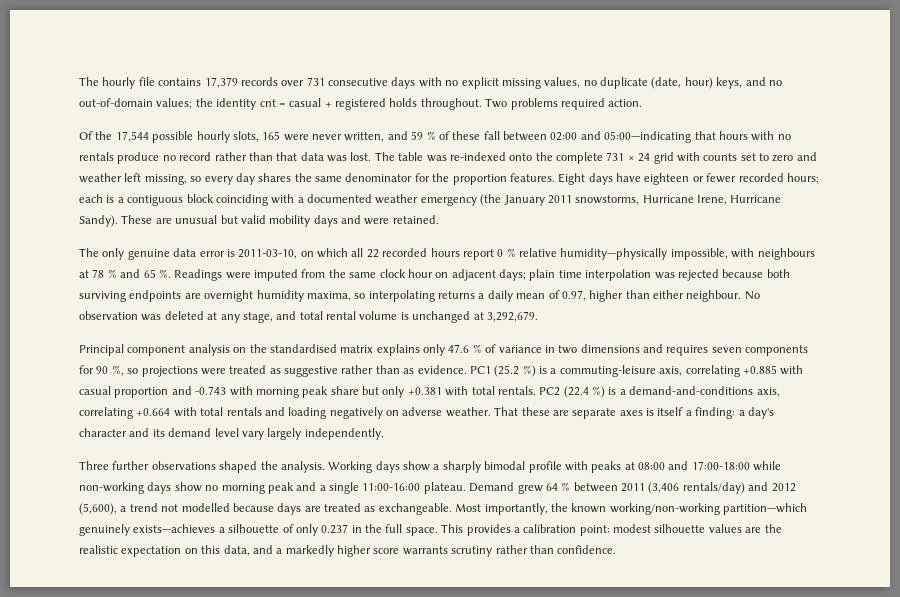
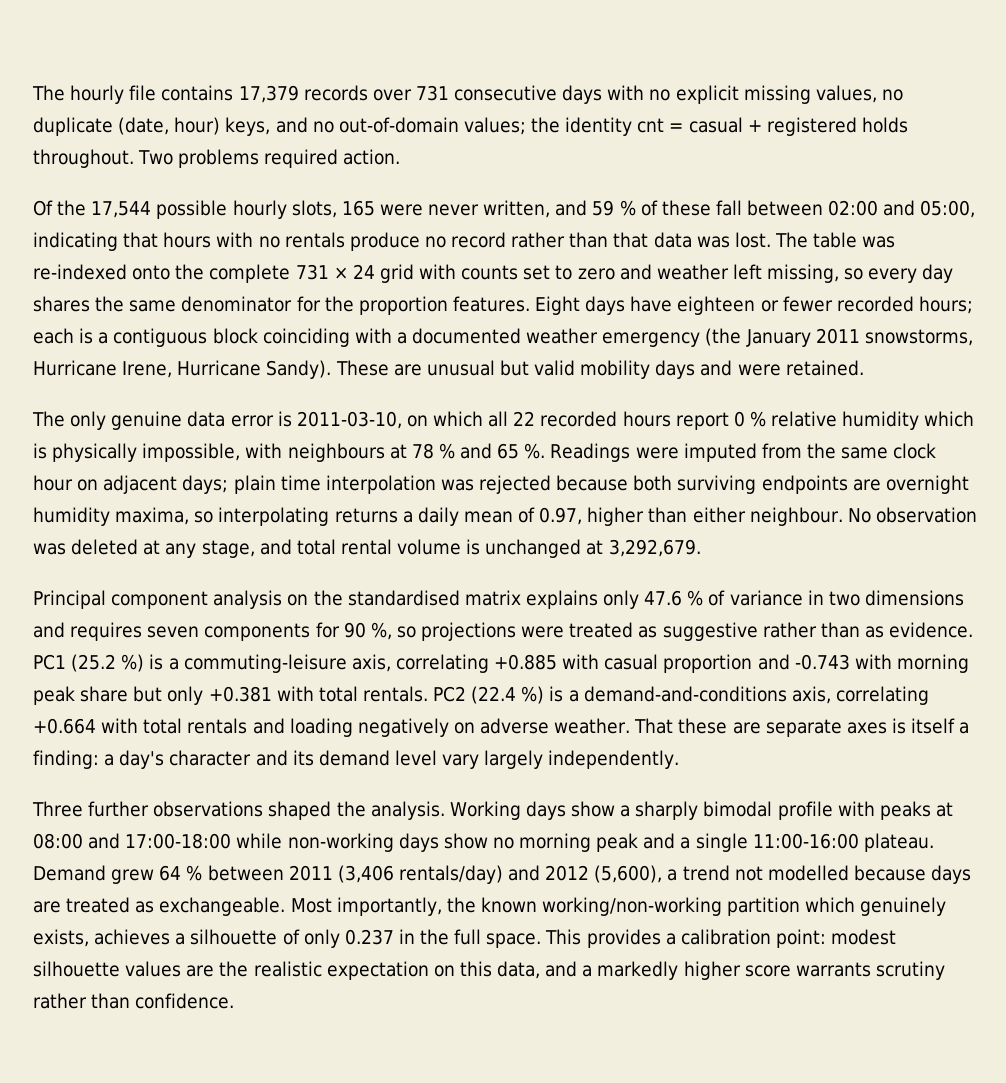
- Of the 17,544 possible hourly slots, 165 were never written, and 59 % of these fall between 02:00 and 05:00—indicating that hours with no rentals produce no record rather than that data was lost.
+ Of the 17,544 possible hourly slots, 165 were never written, and 59 % of these fall between 02:00 and 05:00, indicating that hours with no rentals produce no record rather than that data was lost.
- The only genuine data error is 2011-03-10, on which all 22 recorded hours report 0 % relative humidity—physically impossible, with neighbours at 78 % and 65 %.
+ The only genuine data error is 2011-03-10, on which all 22 recorded hours report 0 % relative humidity which is physically impossible, with neighbours at 78 % and 65 %.
- Most importantly, the known working/non-working partition—which genuinely exists—achieves a silhouette of only 0.237 in the full space.
+ Most importantly, the known working/non-working partition which genuinely exists, achieves a silhouette of only 0.237 in the full space.

